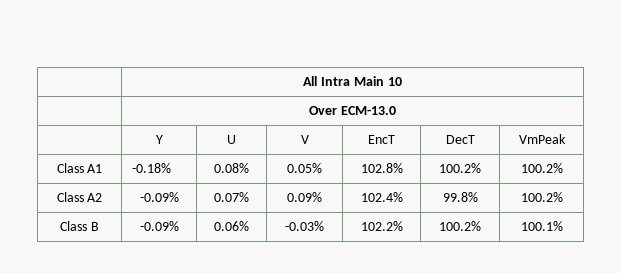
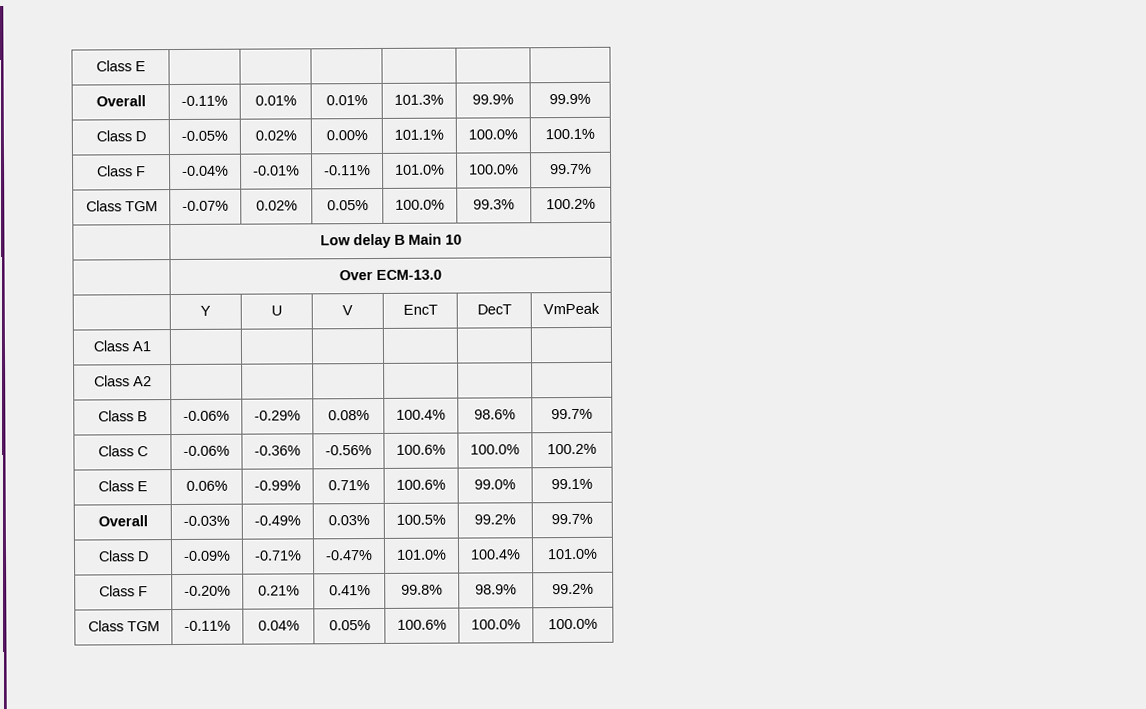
- | All Intra Main 10
+ Class E | | | | | |
+ Overall | -0.11% | 0.01% | 0.01% | 101.3% | 99.9% | 99.9%
+ Class D | -0.05% | 0.02% | 0.00% | 101.1% | 100.0% | 100.1%
+ Class F | -0.04% | -0.01% | -0.11% | 101.0% | 100.0% | 99.7%
+ Class TGM | -0.07% | 0.02% | 0.05% | 100.0% | 99.3% | 100.2%
+ | Low delay B Main 10
- Class A1 | -0.18% | 0.08% | 0.05% | 102.8% | 100.2% | 100.2%
- Class A2 | -0.09% | 0.07% | 0.09% | 102.4% | 99.8% | 100.2%
- Class B | -0.09% | 0.06% | -0.03% | 102.2% | 100.2% | 100.1%
+ Class A1 | | | | | |
+ Class A2 | | | | | |
+ Class B | -0.06% | -0.29% | 0.08% | 100.4% | 98.6% | 99.7%
+ Class C | -0.06% | -0.36% | -0.56% | 100.6% | 100.0% | 100.2%
+ Class E | 0.06% | -0.99% | 0.71% | 100.6% | 99.0% | 99.1%
+ Overall | -0.03% | -0.49% | 0.03% | 100.5% | 99.2% | 99.7%
+ Class D | -0.09% | -0.71% | -0.47% | 101.0% | 100.4% | 101.0%
+ Class F | -0.20% | 0.21% | 0.41% | 99.8% | 98.9% | 99.2%
+ Class TGM | -0.11% | 0.04% | 0.05% | 100.6% | 100.0% | 100.0%

